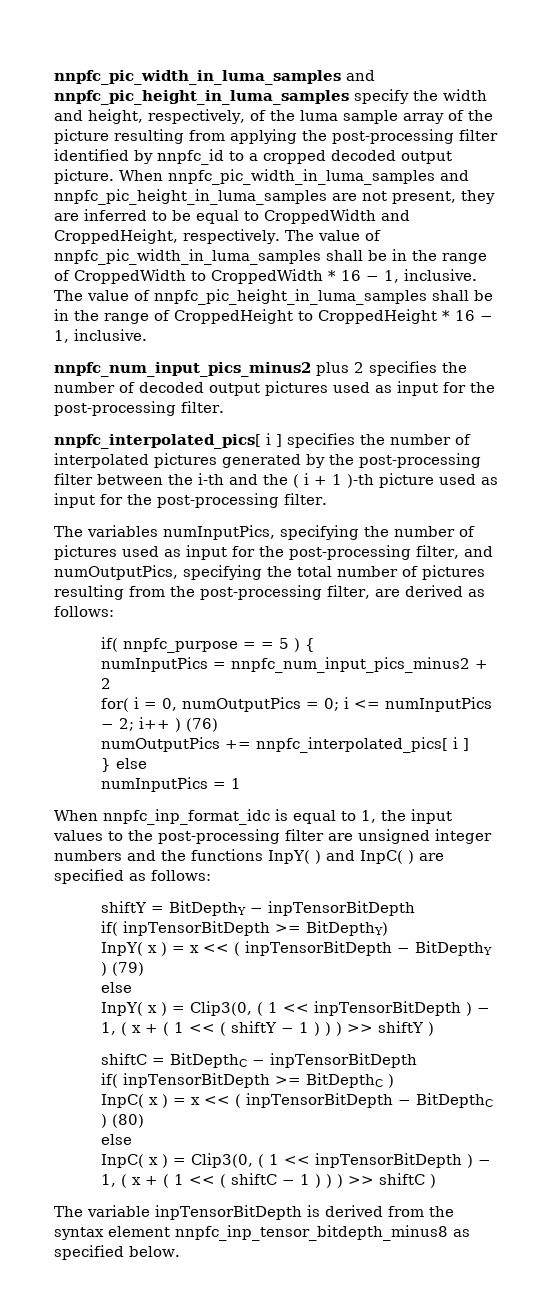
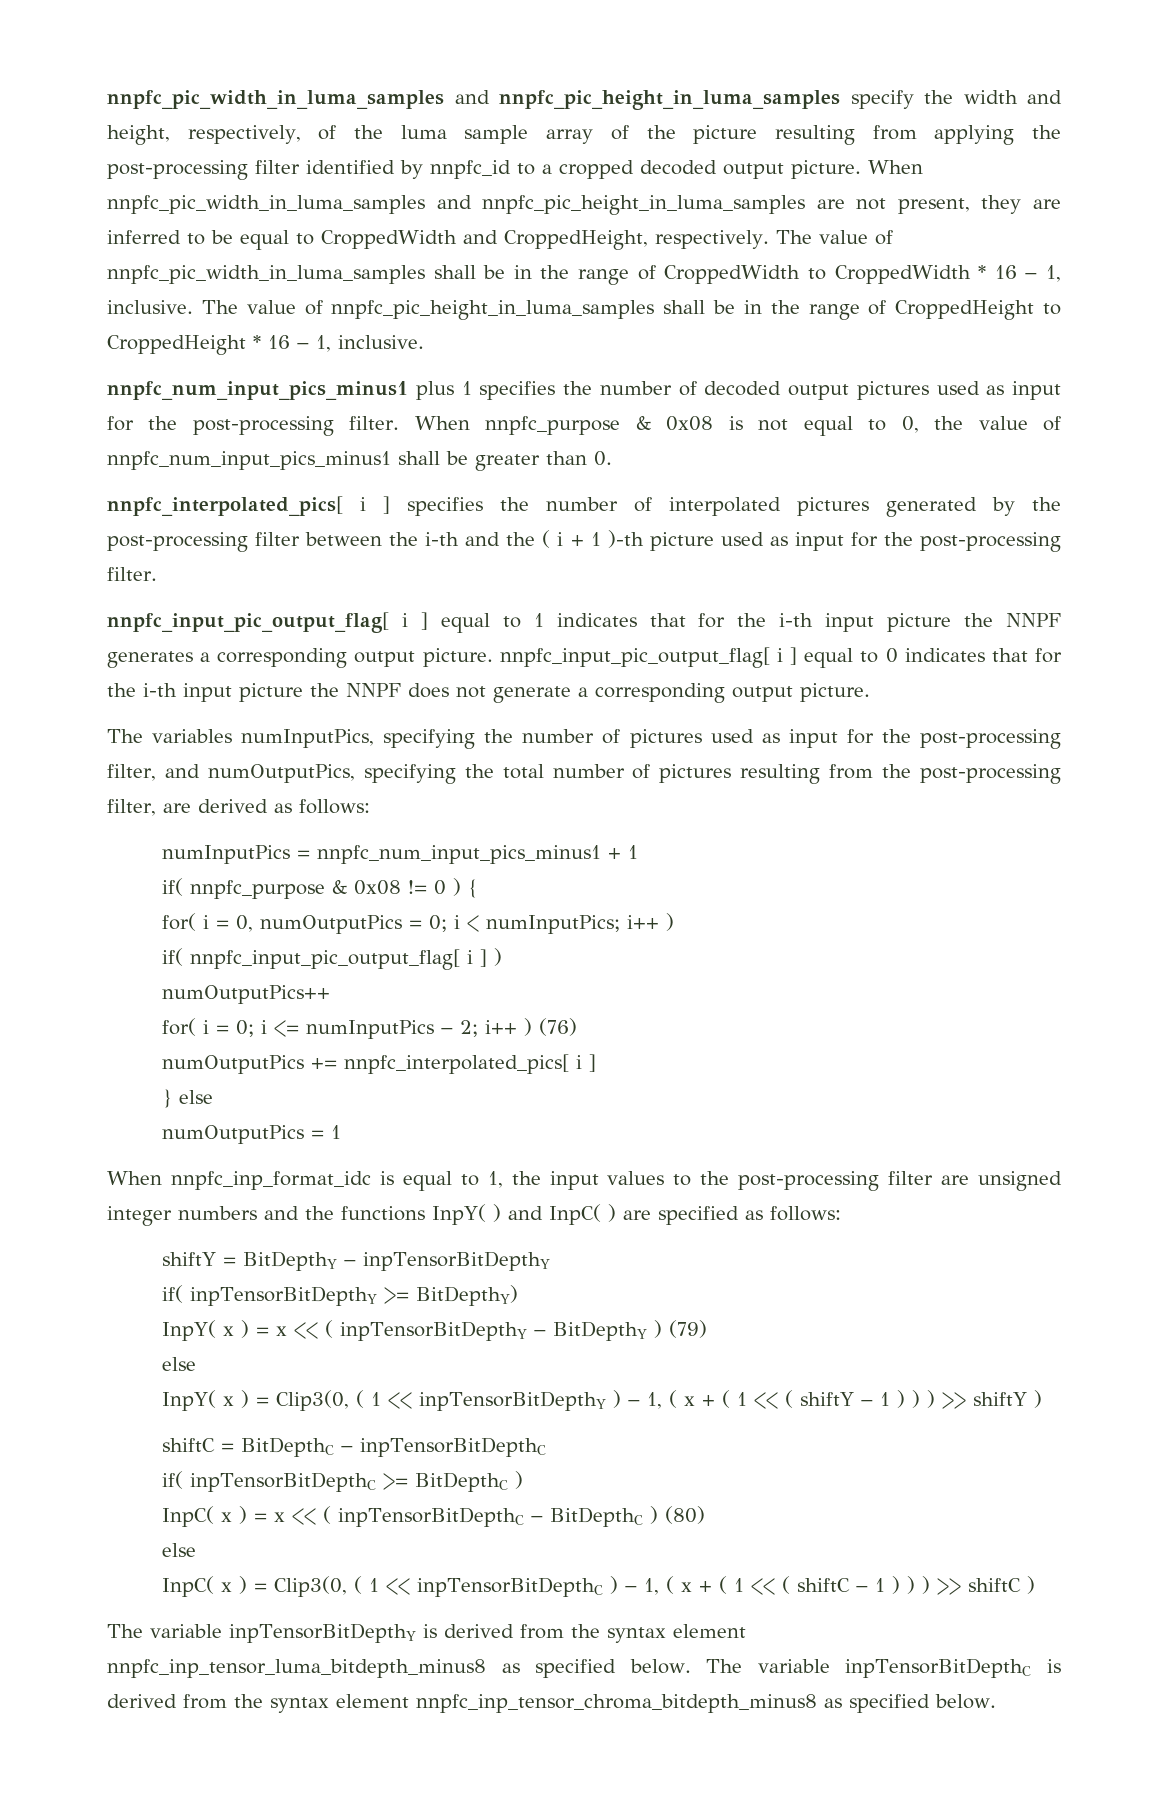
- nnpfc_num_input_pics_minus2 plus 2 specifies the number of decoded output pictures used as input for the post-processing filter.
+ nnpfc_num_input_pics_minus1 plus 1 specifies the number of decoded output pictures used as input for the post-processing filter. When nnpfc_purpose & 0x08 is not equal to 0, the value of nnpfc_num_input_pics_minus1 shall be greater than 0.
+ nnpfc_input_pic_output_flag[ i ] equal to 1 indicates that for the i-th input picture the NNPF generates a corresponding output picture. nnpfc_input_pic_output_flag[ i ] equal to 0 indicates that for the i-th input picture the NNPF does not generate a corresponding output picture.
- if( nnpfc_purpose = = 5 ) {
- numInputPics = nnpfc_num_input_pics_minus2 + 2
+ numInputPics = nnpfc_num_input_pics_minus1 + 1
+ if( nnpfc_purpose & 0x08 != 0 ) {
- for( i = 0, numOutputPics = 0; i <= numInputPics − 2; i++ ) (76)
+ for( i = 0, numOutputPics = 0; i < numInputPics; i++ )
+ if( nnpfc_input_pic_output_flag[ i ] )
+ numOutputPics++
+ for( i = 0; i <= numInputPics − 2; i++ ) (76)
- numInputPics = 1
+ numOutputPics = 1
- shiftY = BitDepthY − inpTensorBitDepth
- if( inpTensorBitDepth >= BitDepthY)
+ shiftY = BitDepthY − inpTensorBitDepthY
+ if( inpTensorBitDepthY >= BitDepthY)
- InpY( x ) = x << ( inpTensorBitDepth − BitDepthY ) (79)
+ InpY( x ) = x << ( inpTensorBitDepthY − BitDepthY ) (79)
- InpY( x ) = Clip3(0, ( 1 << inpTensorBitDepth ) − 1, ( x + ( 1 << ( shiftY − 1 ) ) ) >> shiftY )
+ InpY( x ) = Clip3(0, ( 1 << inpTensorBitDepthY ) − 1, ( x + ( 1 << ( shiftY − 1 ) ) ) >> shiftY )
- shiftC = BitDepthC − inpTensorBitDepth
- if( inpTensorBitDepth >= BitDepthC )
+ shiftC = BitDepthC − inpTensorBitDepthC
+ if( inpTensorBitDepthC >= BitDepthC )
- InpC( x ) = x << ( inpTensorBitDepth − BitDepthC ) (80)
+ InpC( x ) = x << ( inpTensorBitDepthC − BitDepthC ) (80)
- InpC( x ) = Clip3(0, ( 1 << inpTensorBitDepth ) − 1, ( x + ( 1 << ( shiftC − 1 ) ) ) >> shiftC )
+ InpC( x ) = Clip3(0, ( 1 << inpTensorBitDepthC ) − 1, ( x + ( 1 << ( shiftC − 1 ) ) ) >> shiftC )
- The variable inpTensorBitDepth is derived from the syntax element nnpfc_inp_tensor_bitdepth_minus8 as specified below.
+ The variable inpTensorBitDepthY is derived from the syntax element nnpfc_inp_tensor_luma_bitdepth_minus8 as specified below. The variable inpTensorBitDepthC is derived from the syntax element nnpfc_inp_tensor_chroma_bitdepth_minus8 as specified below.

